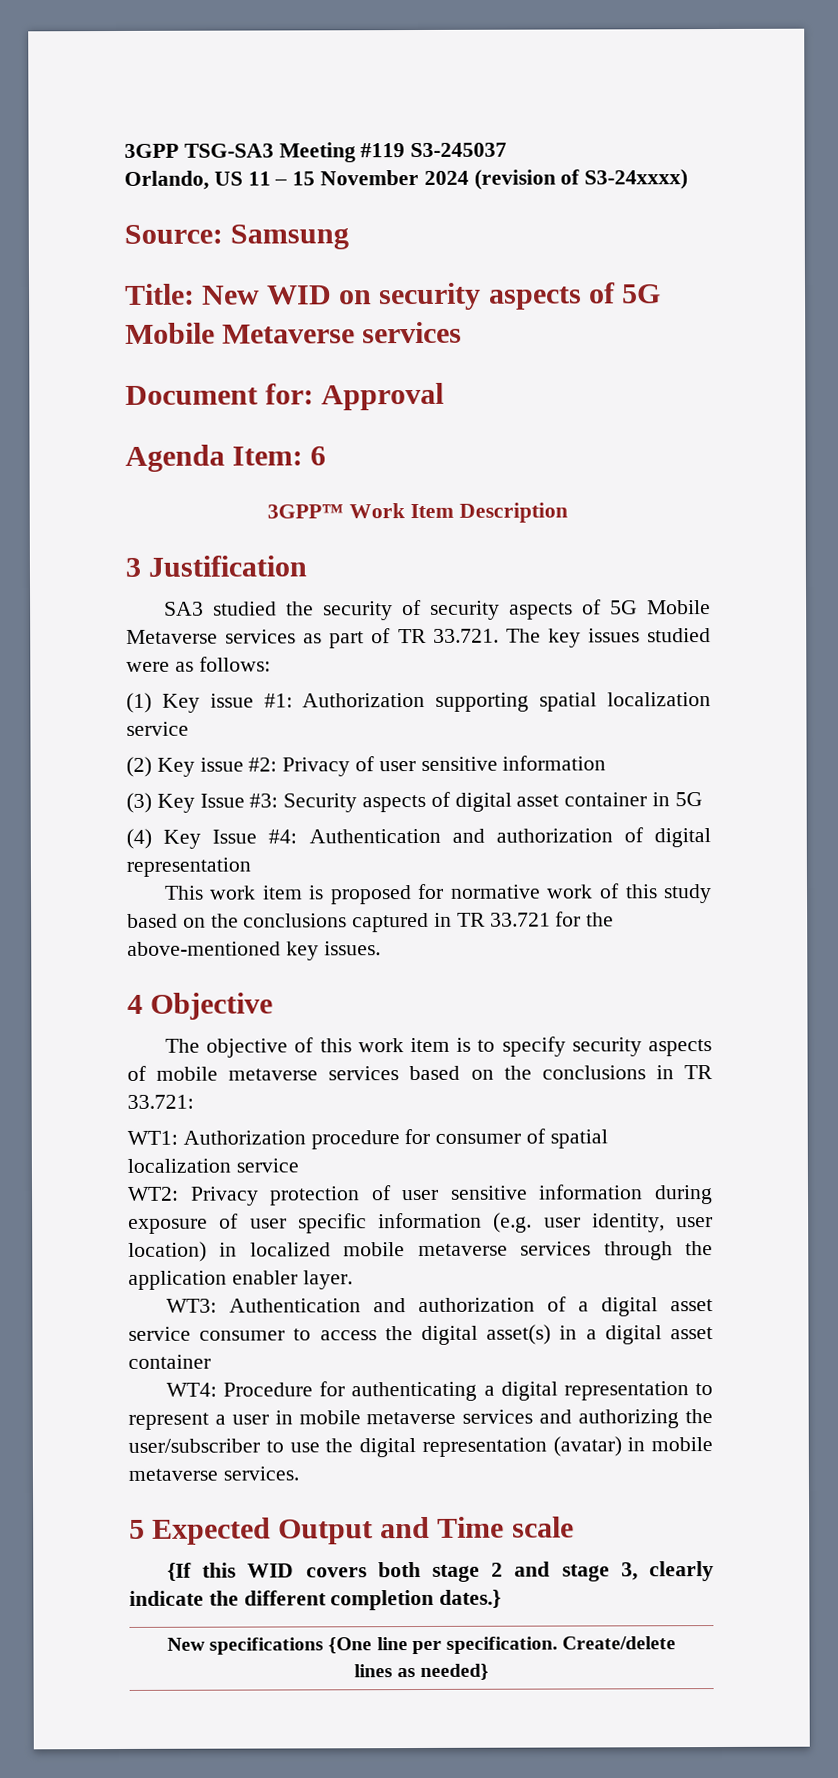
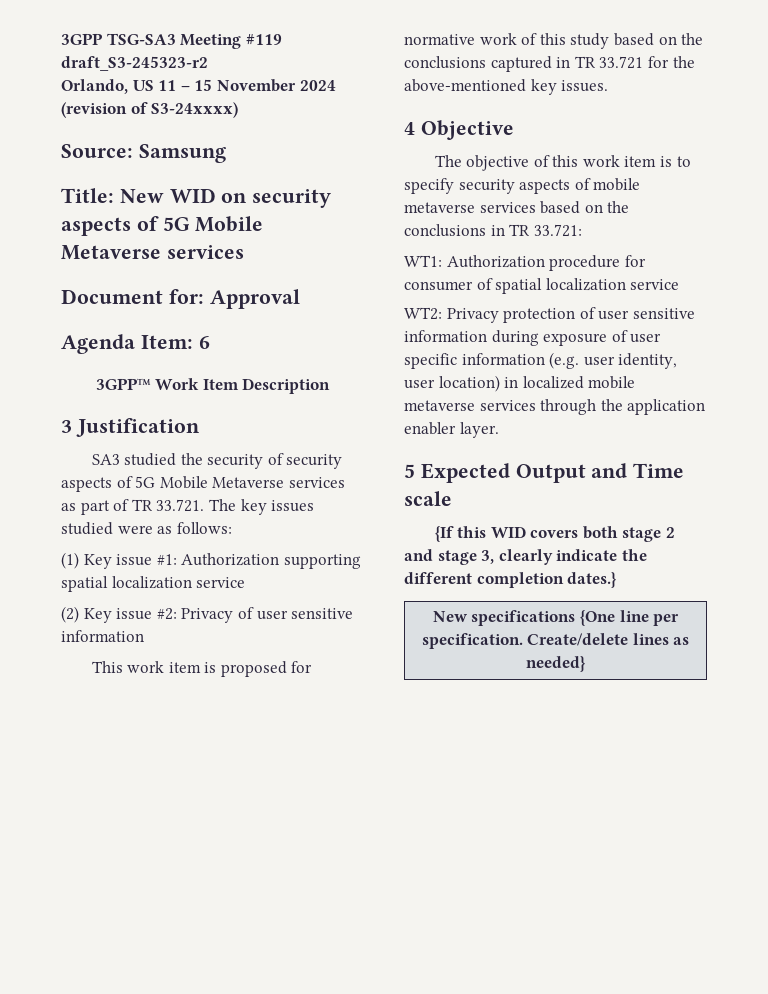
- 3GPP TSG-SA3 Meeting #119 S3-245037
+ 3GPP TSG-SA3 Meeting #119 draft_S3-245323-r2
- (3) Key Issue #3: Security aspects of digital asset container in 5G
- (4) Key Issue #4: Authentication and authorization of digital representation
- WT3: Authentication and authorization of a digital asset service consumer to access the digital asset(s) in a digital asset container
- WT4: Procedure for authenticating a digital representation to represent a user in mobile metaverse services and authorizing the user/subscriber to use the digital representation (avatar) in mobile metaverse services.

